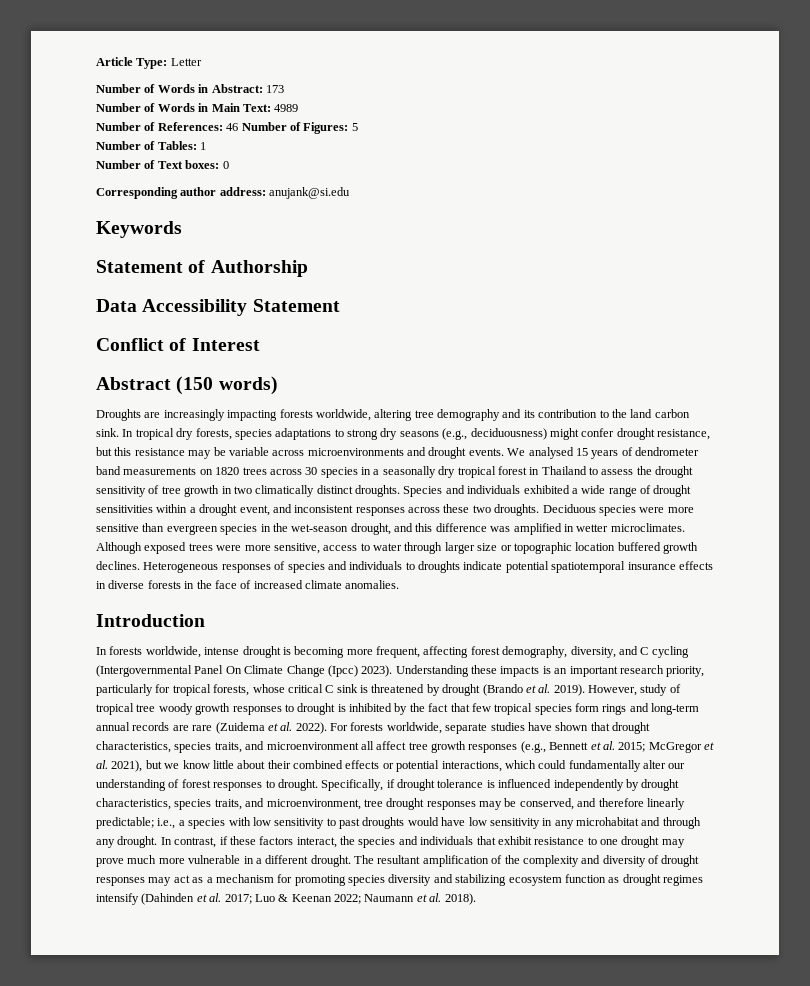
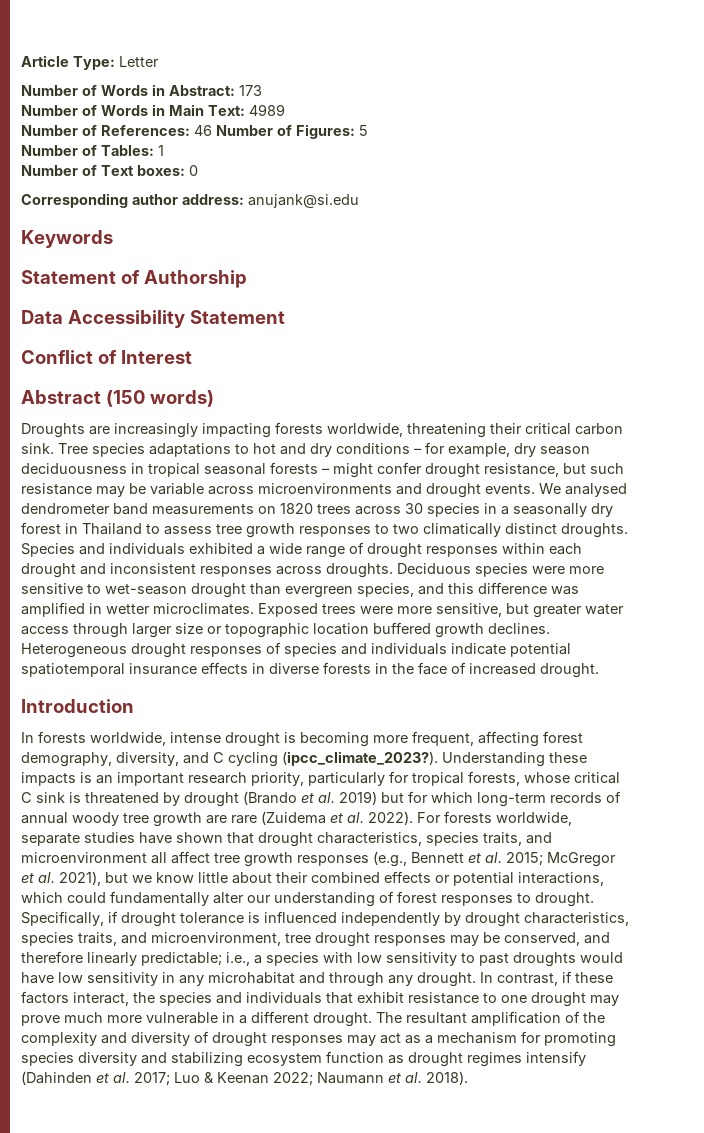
- Droughts are increasingly impacting forests worldwide, altering tree demography and its contribution to the land carbon sink. In tropical dry forests, species adaptations to strong dry seasons (e.g., deciduousness) might confer drought resistance, but this resistance may be variable across microenvironments and drought events.
+ Droughts are increasingly impacting forests worldwide, threatening their critical carbon sink. Tree species adaptations to hot and dry conditions – for example, dry season deciduousness in tropical seasonal forests – might confer drought resistance, but such resistance may be variable across microenvironments and drought events.
- We analysed 15 years of dendrometer band measurements on 1820 trees across 30 species in a seasonally dry tropical forest in Thailand to assess the drought sensitivity of tree growth in two climatically distinct droughts.
+ We analysed dendrometer band measurements on 1820 trees across 30 species in a seasonally dry forest in Thailand to assess tree growth responses to two climatically distinct droughts.
- Species and individuals exhibited a wide range of drought sensitivities within a drought event, and inconsistent responses across these two droughts.
+ Species and individuals exhibited a wide range of drought responses within each drought and inconsistent responses across droughts.
- Deciduous species were more sensitive than evergreen species in the wet-season drought, and this difference was amplified in wetter microclimates.
+ Deciduous species were more sensitive to wet-season drought than evergreen species, and this difference was amplified in wetter microclimates.
- Although exposed trees were more sensitive, access to water through larger size or topographic location buffered growth declines.
+ Exposed trees were more sensitive, but greater water access through larger size or topographic location buffered growth declines.
- Heterogeneous responses of species and individuals to droughts indicate potential spatiotemporal insurance effects in diverse forests in the face of increased climate anomalies.
+ Heterogeneous drought responses of species and individuals indicate potential spatiotemporal insurance effects in diverse forests in the face of increased drought.
- In forests worldwide, intense drought is becoming more frequent, affecting forest demography, diversity, and C cycling (Intergovernmental Panel On Climate Change (Ipcc) 2023).
+ In forests worldwide, intense drought is becoming more frequent, affecting forest demography, diversity, and C cycling (ipcc_climate_2023?).
- Understanding these impacts is an important research priority, particularly for tropical forests, whose critical C sink is threatened by drought (Brando et al. 2019). However, study of tropical tree woody growth responses to drought is inhibited by the fact that few tropical species form rings and long-term annual records are rare (Zuidema et al. 2022).
+ Understanding these impacts is an important research priority, particularly for tropical forests, whose critical C sink is threatened by drought (Brando et al. 2019) but for which long-term records of annual woody tree growth are rare (Zuidema et al. 2022).

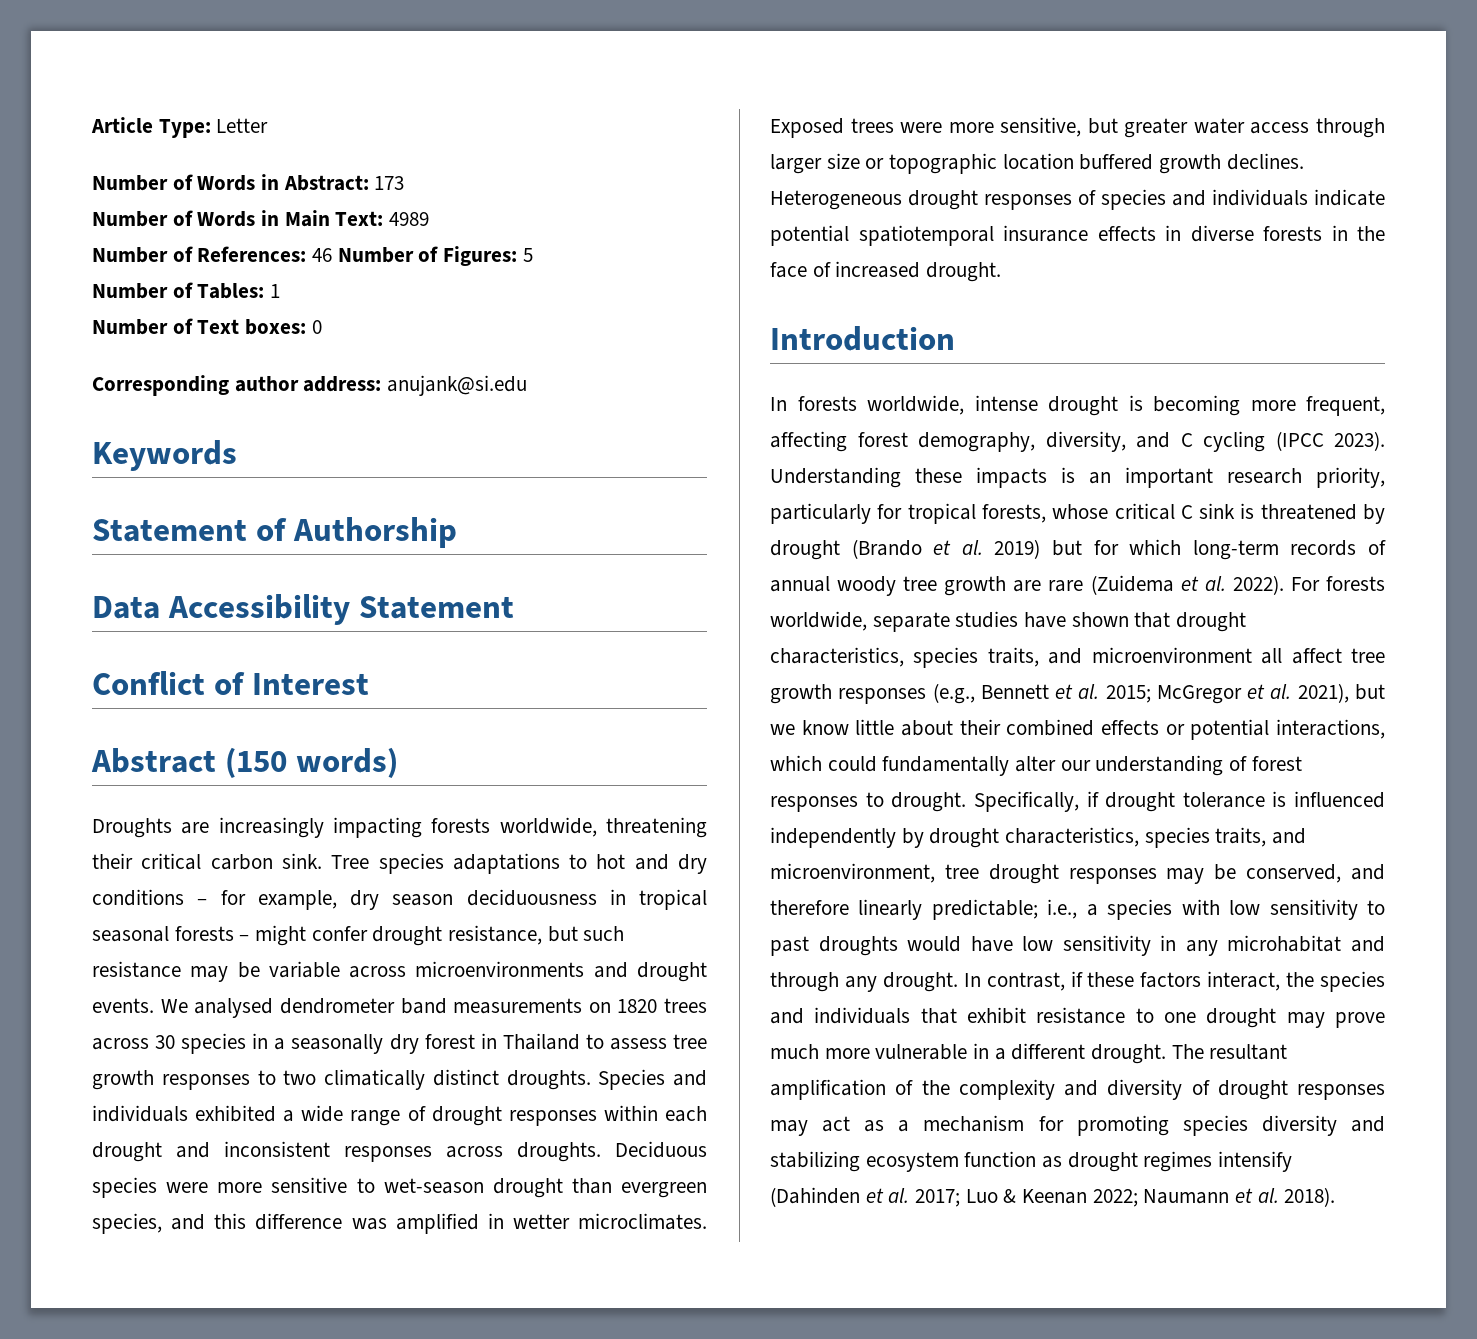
- In forests worldwide, intense drought is becoming more frequent, affecting forest demography, diversity, and C cycling (ipcc_climate_2023?).
+ In forests worldwide, intense drought is becoming more frequent, affecting forest demography, diversity, and C cycling (IPCC 2023).

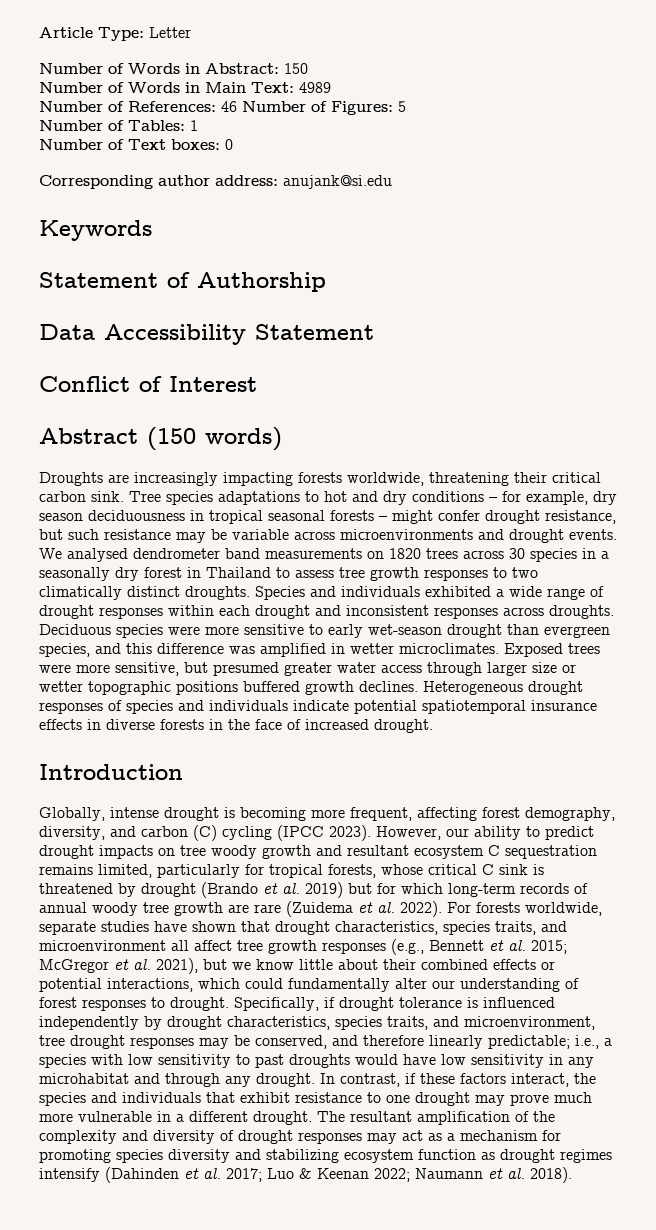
- Number of Words in Abstract: 173
+ Number of Words in Abstract: 150
- Deciduous species were more sensitive to wet-season drought than evergreen species, and this difference was amplified in wetter microclimates.
+ Deciduous species were more sensitive to early wet-season drought than evergreen species, and this difference was amplified in wetter microclimates.
- Exposed trees were more sensitive, but greater water access through larger size or topographic location buffered growth declines.
+ Exposed trees were more sensitive, but presumed greater water access through larger size or wetter topographic positions buffered growth declines.
- In forests worldwide, intense drought is becoming more frequent, affecting forest demography, diversity, and C cycling (IPCC 2023).
+ Globally, intense drought is becoming more frequent, affecting forest demography, diversity, and carbon (C) cycling (IPCC 2023).
- Understanding these impacts is an important research priority, particularly for tropical forests, whose critical C sink is threatened by drought (Brando et al. 2019) but for which long-term records of annual woody tree growth are rare (Zuidema et al. 2022).
+ However, our ability to predict drought impacts on tree woody growth and resultant ecosystem C sequestration remains limited, particularly for tropical forests, whose critical C sink is threatened by drought (Brando et al. 2019) but for which long-term records of annual woody tree growth are rare (Zuidema et al. 2022).

